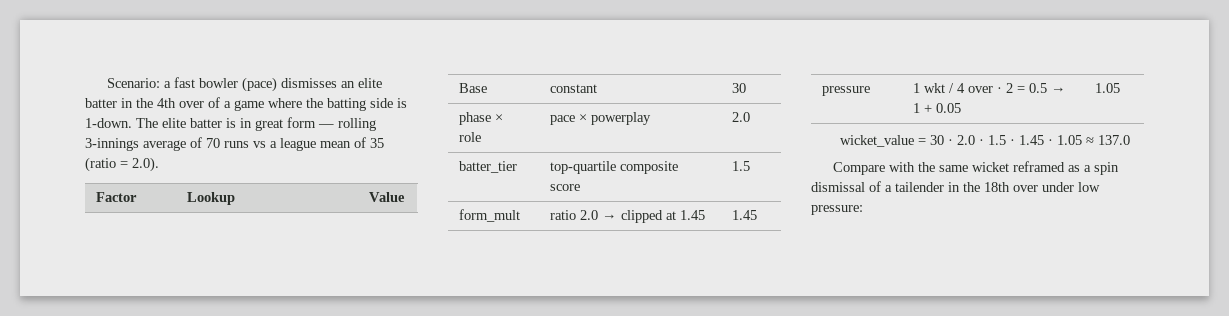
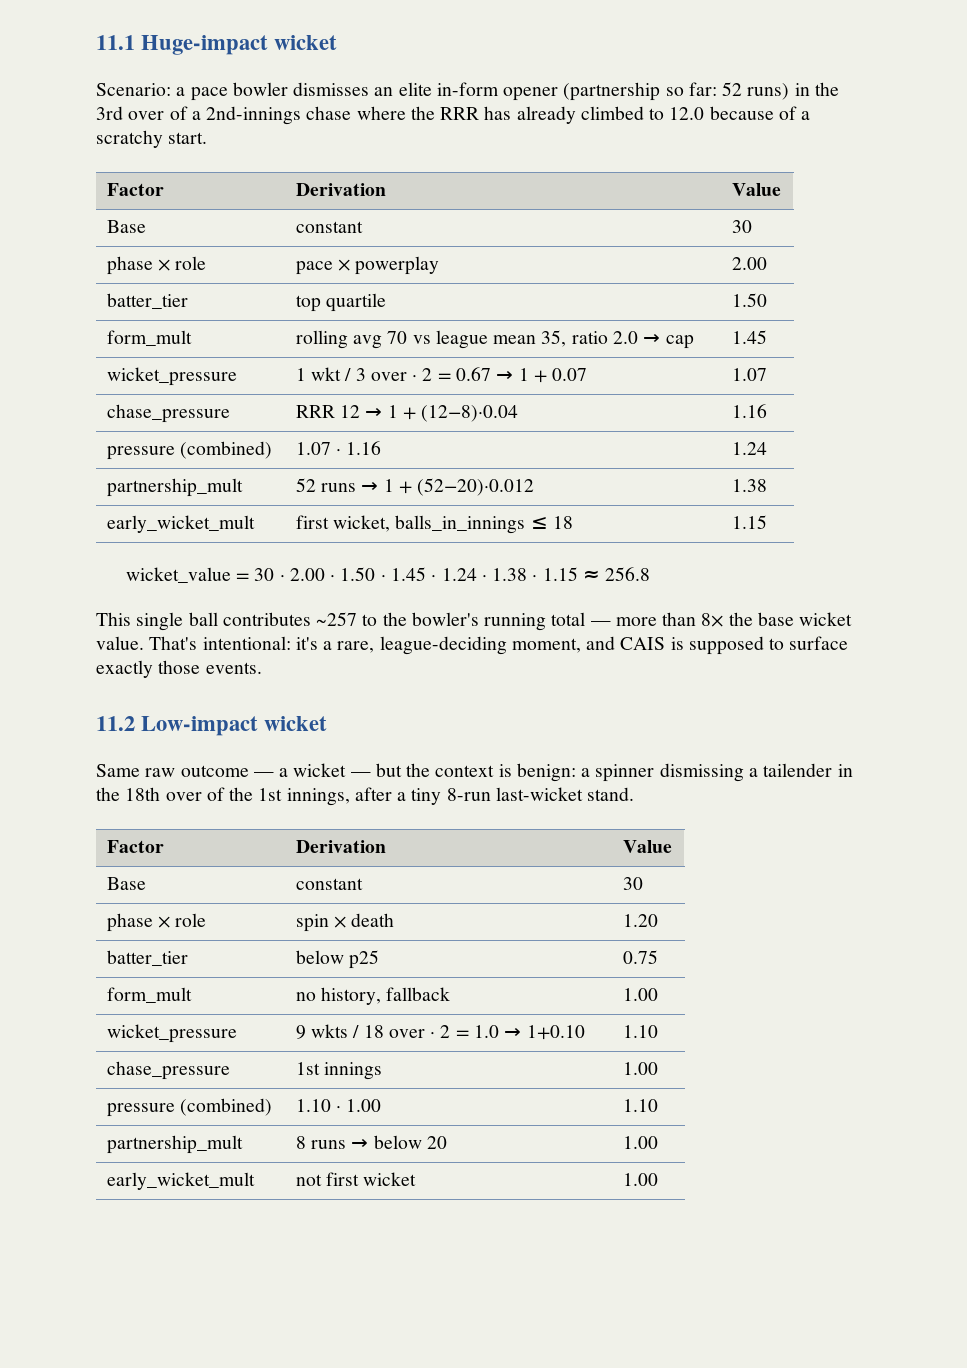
- Scenario: a fast bowler (pace) dismisses an elite batter in the 4th over of a game where the batting side is 1-down. The elite batter is in great form — rolling 3-innings average of 70 runs vs a league mean of 35 (ratio = 2.0).
- Factor | Lookup | Value
+ 11.1 Huge-impact wicket
+ Scenario: a pace bowler dismisses an elite in-form opener (partnership so far: 52 runs) in the 3rd over of a 2nd-innings chase where the RRR has already climbed to 12.0 because of a scratchy start.
+ Factor | Derivation | Value
- phase × role | pace × powerplay | 2.0
- batter_tier | top-quartile composite score | 1.5
- form_mult | ratio 2.0 → clipped at 1.45 | 1.45
+ phase × role | pace × powerplay | 2.00
+ batter_tier | top quartile | 1.50
+ form_mult | rolling avg 70 vs league mean 35, ratio 2.0 → cap | 1.45
- pressure | 1 wkt / 4 over · 2 = 0.5 → 1 + 0.05 | 1.05
- wicket_value = 30 · 2.0 · 1.5 · 1.45 · 1.05 ≈ 137.0
- Compare with the same wicket reframed as a spin dismissal of a tailender in the 18th over under low pressure:
+ wicket_pressure | 1 wkt / 3 over · 2 = 0.67 → 1 + 0.07 | 1.07
+ chase_pressure | RRR 12 → 1 + (12−8)·0.04 | 1.16
+ pressure (combined) | 1.07 · 1.16 | 1.24
+ partnership_mult | 52 runs → 1 + (52−20)·0.012 | 1.38
+ early_wicket_mult | first wicket, balls_in_innings ≤ 18 | 1.15
+ wicket_value = 30 · 2.00 · 1.50 · 1.45 · 1.24 · 1.38 · 1.15 ≈ 256.8
+ This single ball contributes ~257 to the bowler's running total — more than 8× the base wicket value. That's intentional: it's a rare, league-deciding moment, and CAIS is supposed to surface exactly those events.
+ 11.2 Low-impact wicket
+ Same raw outcome — a wicket — but the context is benign: a spinner dismissing a tailender in the 18th over of the 1st innings, after a tiny 8-run last-wicket stand.
+ Factor | Derivation | Value
+ Base | constant | 30
+ phase × role | spin × death | 1.20
+ batter_tier | below p25 | 0.75
+ form_mult | no history, fallback | 1.00
+ wicket_pressure | 9 wkts / 18 over · 2 = 1.0 → 1+0.10 | 1.10
+ chase_pressure | 1st innings | 1.00
+ pressure (combined) | 1.10 · 1.00 | 1.10
+ partnership_mult | 8 runs → below 20 | 1.00
+ early_wicket_mult | not first wicket | 1.00

